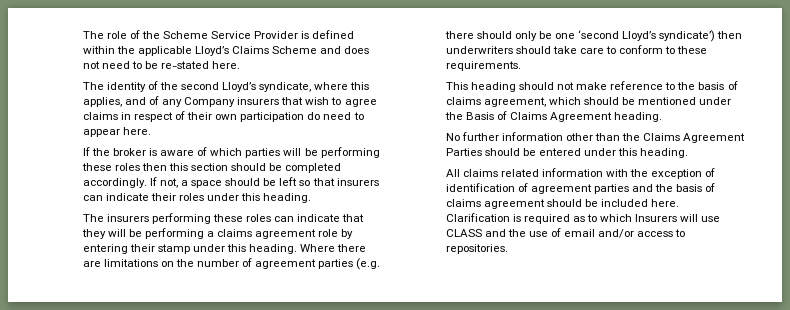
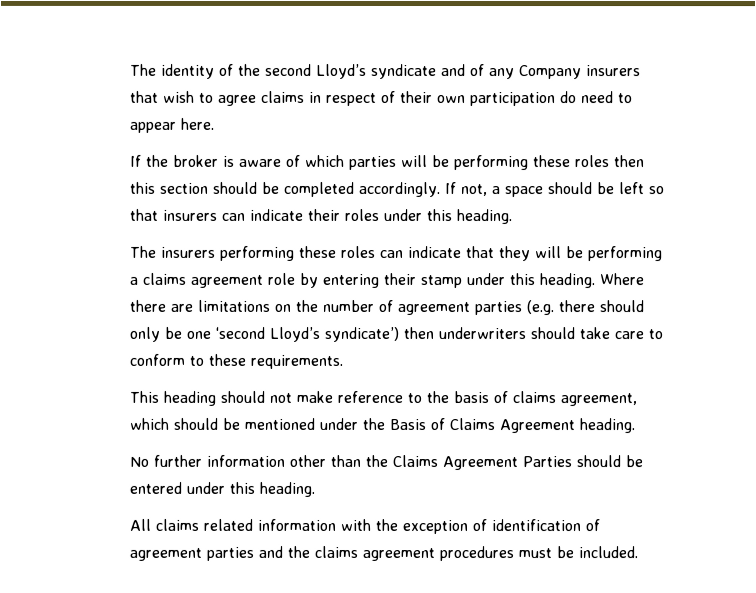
- The role of the Scheme Service Provider is defined within the applicable Lloyd’s Claims Scheme and does not need to be re-stated here.
- The identity of the second Lloyd’s syndicate, where this applies, and of any Company insurers that wish to agree claims in respect of their own participation do need to appear here.
+ The identity of the second Lloyd’s syndicate and of any Company insurers that wish to agree claims in respect of their own participation do need to appear here.
- All claims related information with the exception of identification of agreement parties and the basis of claims agreement should be included here. Clarification is required as to which Insurers will use CLASS and the use of email and/or access to repositories.
+ All claims related information with the exception of identification of agreement parties and the claims agreement procedures must be included.

